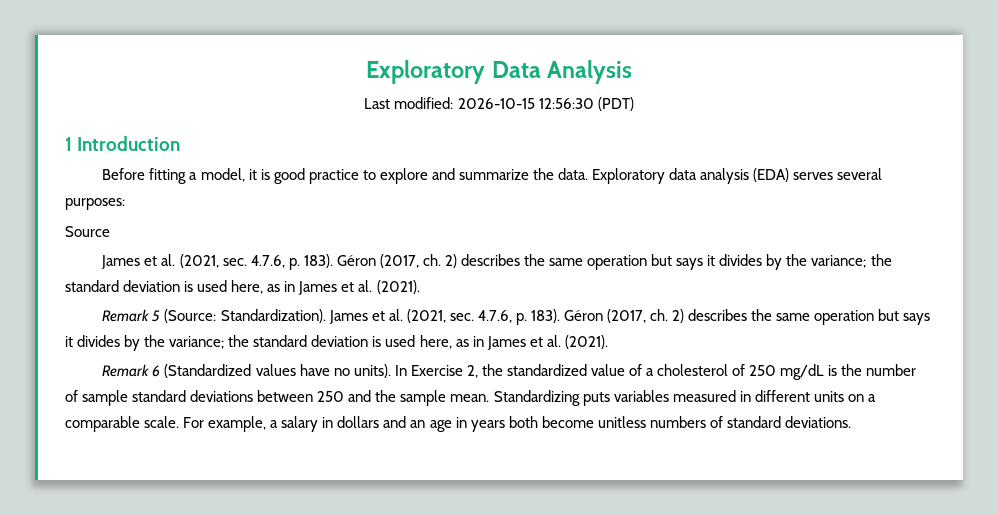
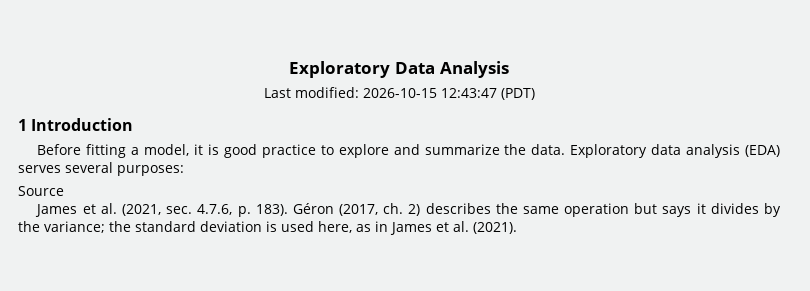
- Last modified: 2026-10-15 12:56:30 (PDT)
+ Last modified: 2026-10-15 12:43:47 (PDT)
- Remark 5 (Source: Standardization). James et al. (2021, sec. 4.7.6, p. 183). Géron (2017, ch. 2) describes the same operation but says it divides by the variance; the standard deviation is used here, as in James et al. (2021).
- Remark 6 (Standardized values have no units). In Exercise 2, the standardized value of a cholesterol of 250 mg/dL is the number of sample standard deviations between 250 and the sample mean. Standardizing puts variables measured in different units on a comparable scale. For example, a salary in dollars and an age in years both become unitless numbers of standard deviations.

